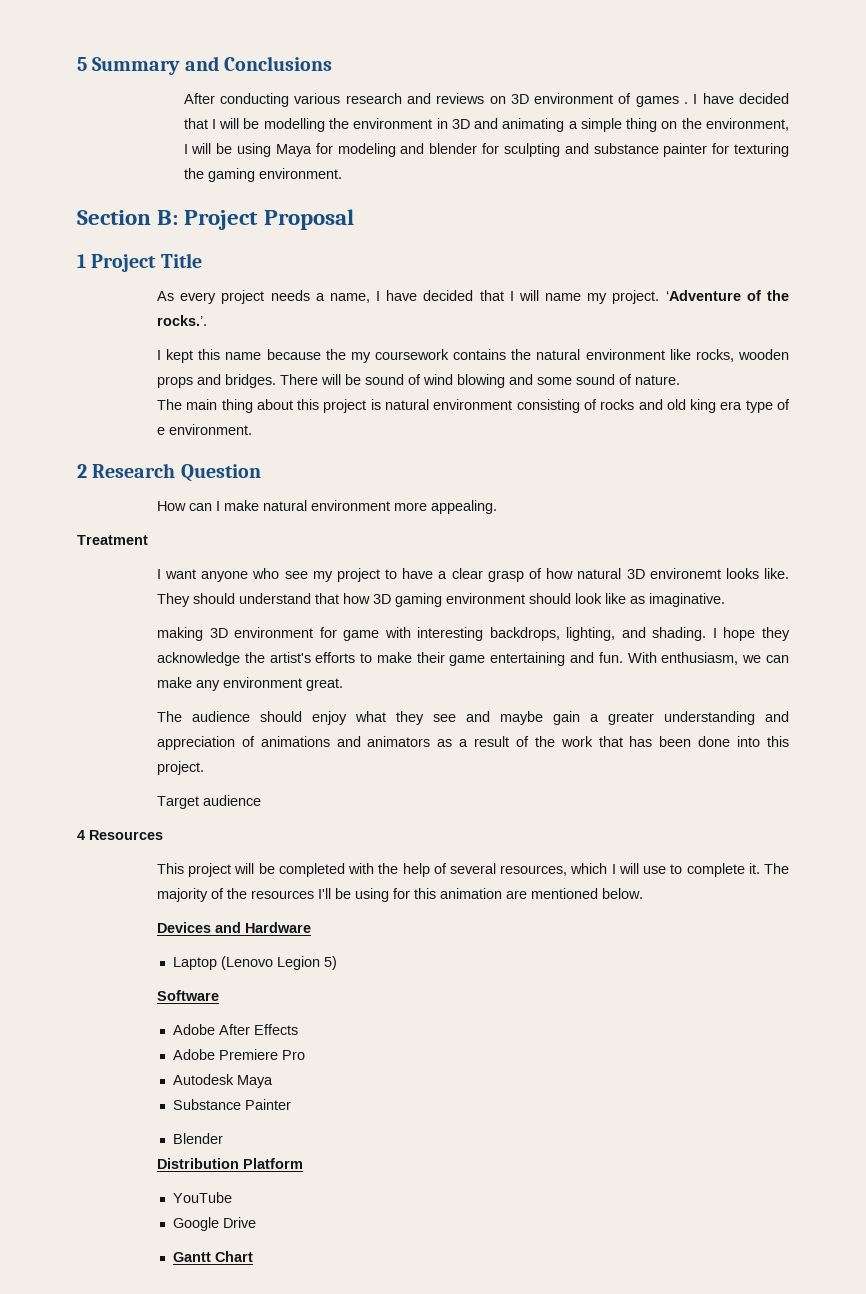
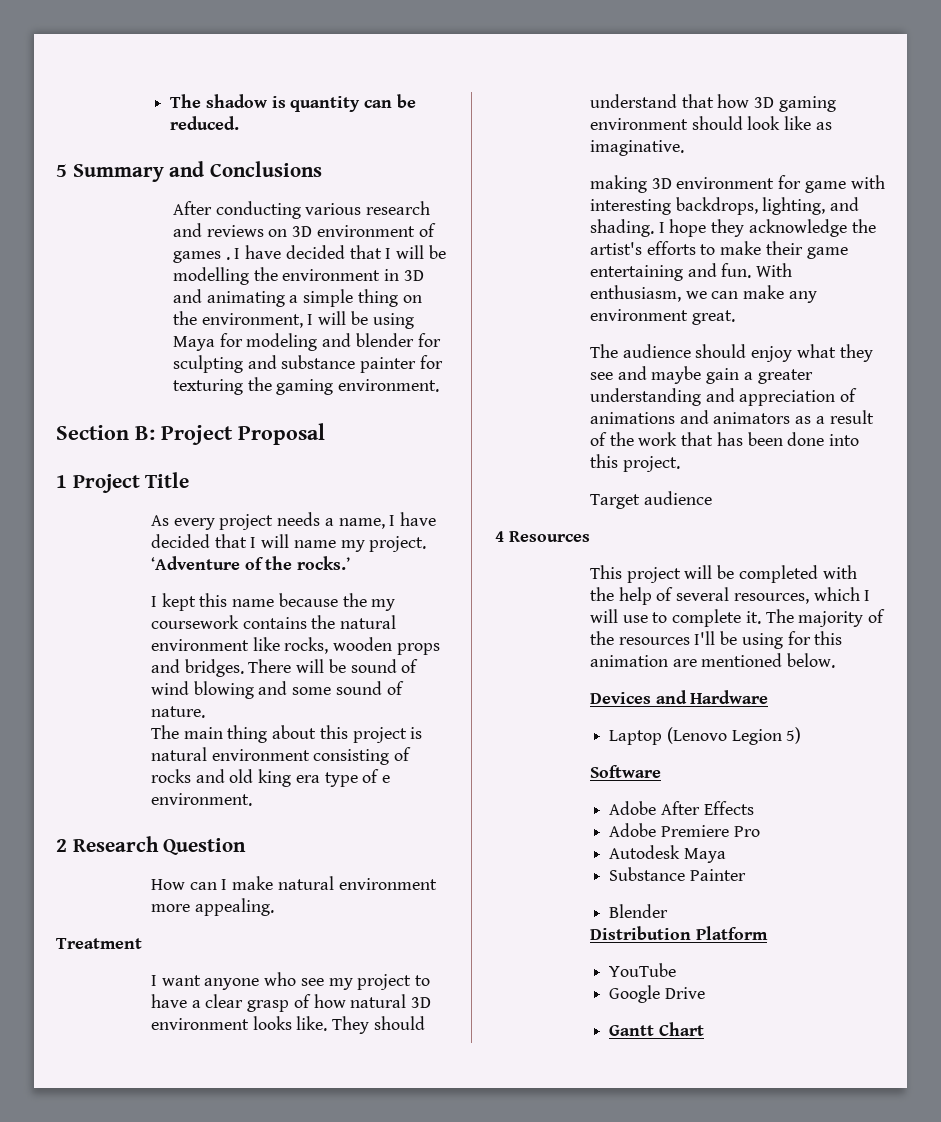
+ The shadow is quantity can be reduced.
- ‘Adventure of the rocks.’.
+ ‘Adventure of the rocks.’
- I want anyone who see my project to have a clear grasp of how natural 3D environemt looks like.
+ I want anyone who see my project to have a clear grasp of how natural 3D environment looks like.

